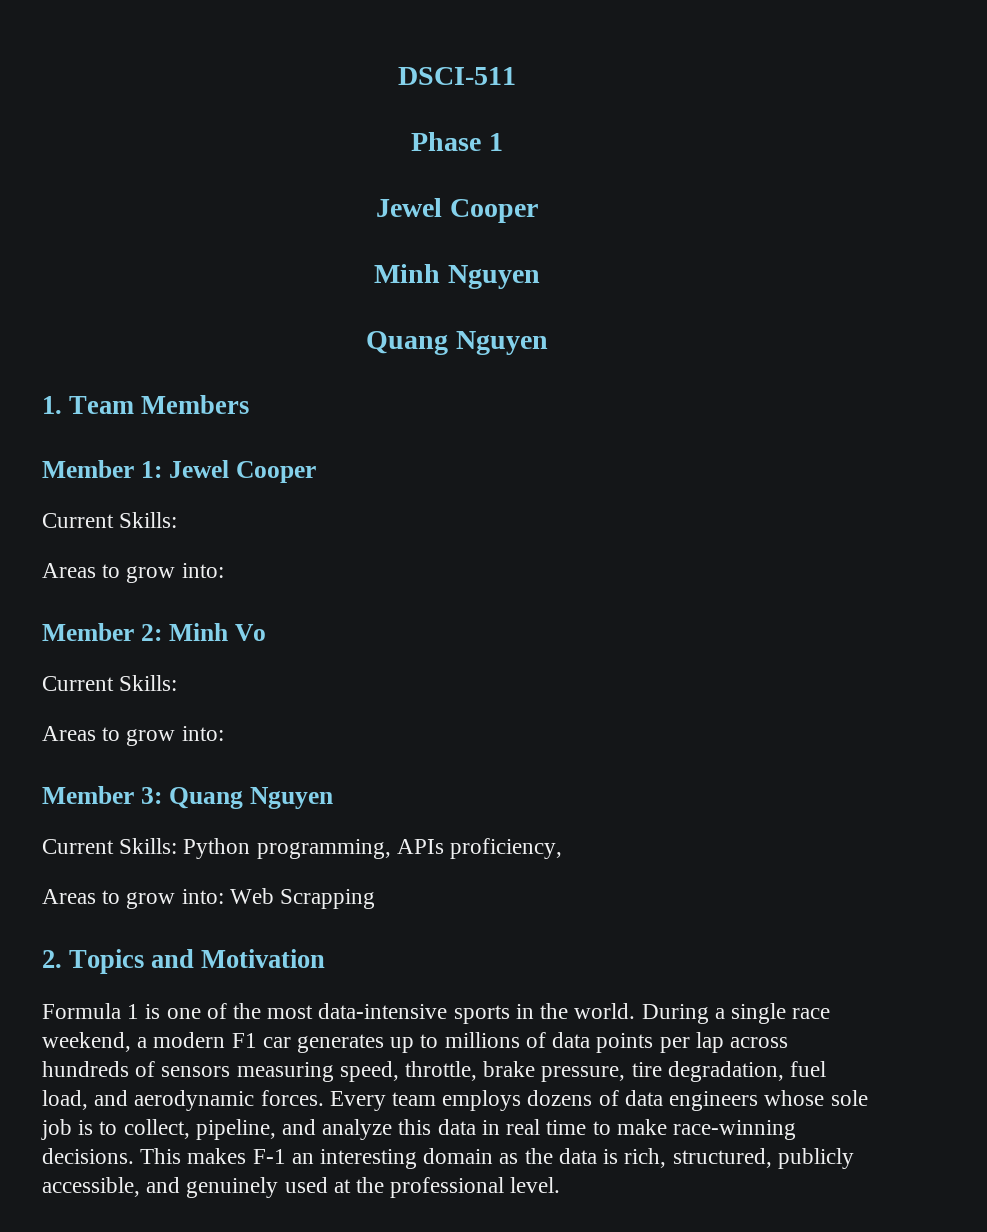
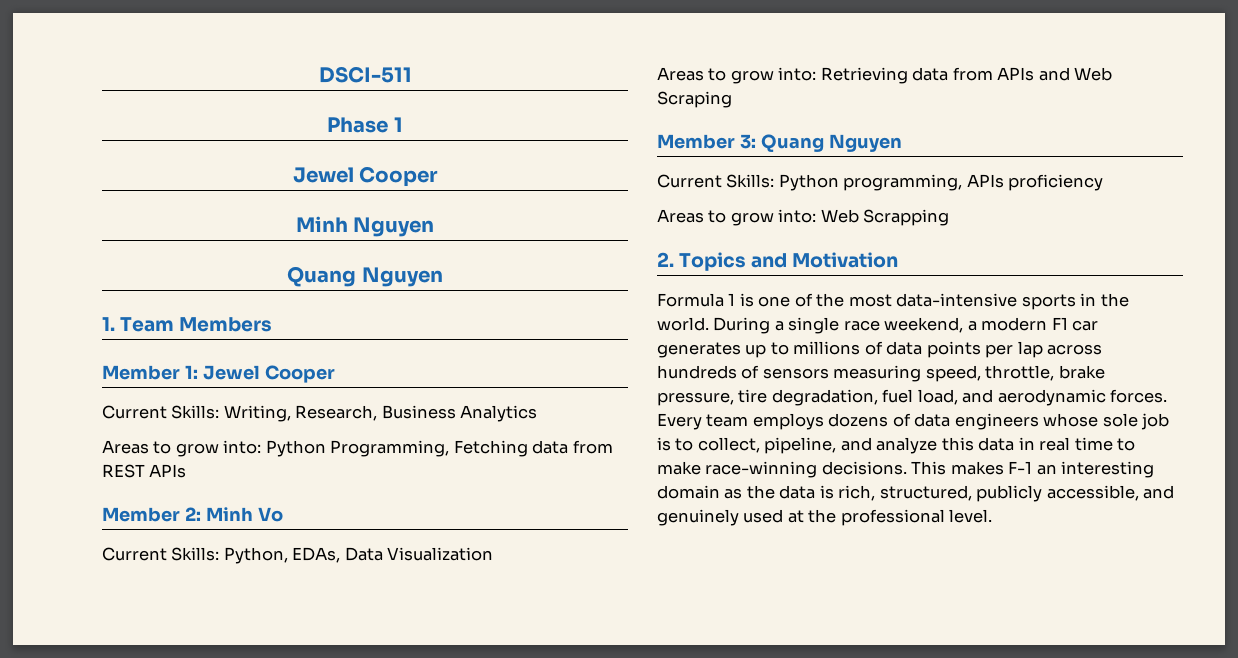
  Member 1: Jewel Cooper
- Current Skills:
- Areas to grow into:
+ Current Skills: Writing, Research, Business Analytics
+ Areas to grow into: Python Programming, Fetching data from REST APIs
  Member 2: Minh Vo
- Current Skills:
- Areas to grow into:
+ Current Skills: Python, EDAs, Data Visualization
+ Areas to grow into: Retrieving data from APIs and Web Scraping
- Current Skills: Python programming, APIs proficiency,
+ Current Skills: Python programming, APIs proficiency

